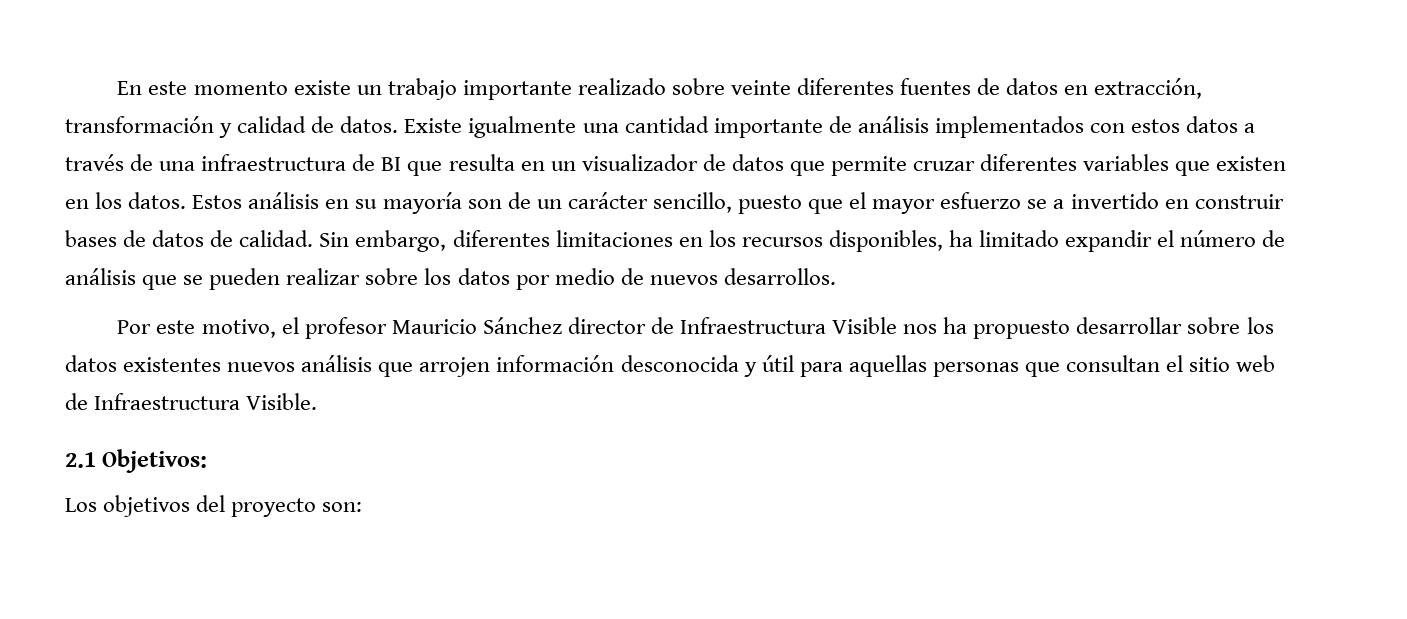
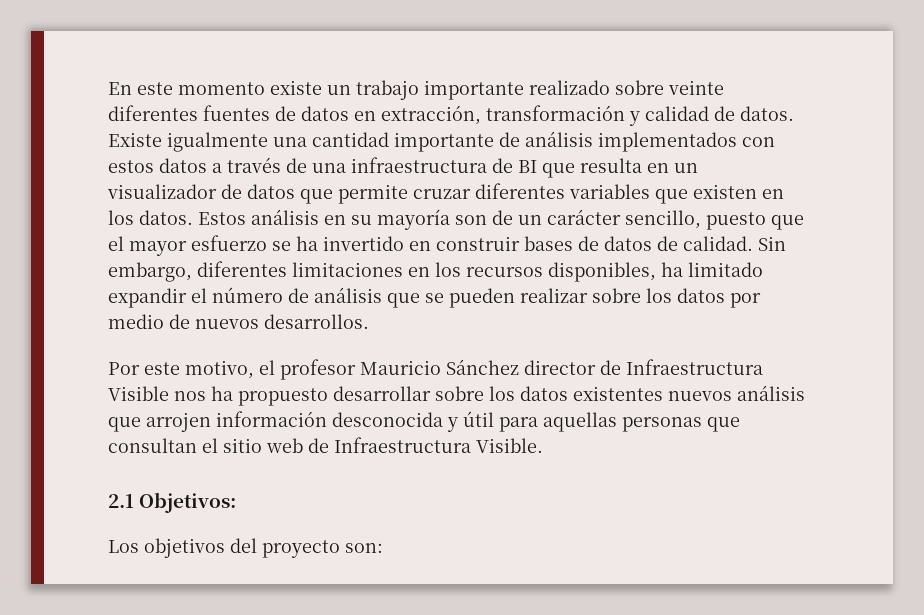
- Estos análisis en su mayoría son de un carácter sencillo, puesto que el mayor esfuerzo se a invertido en construir bases de datos de calidad.
+ Estos análisis en su mayoría son de un carácter sencillo, puesto que el mayor esfuerzo se ha invertido en construir bases de datos de calidad.

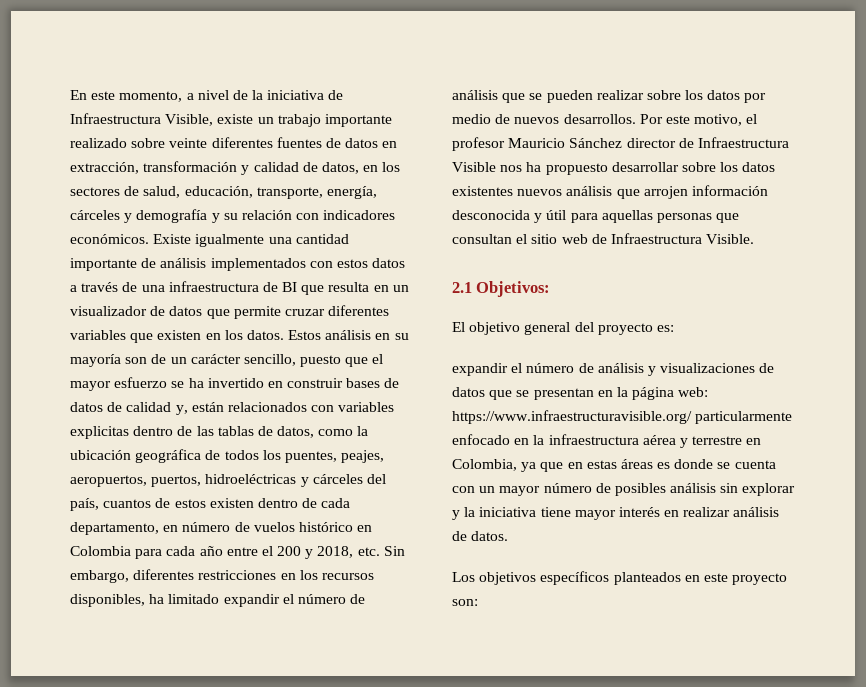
- En este momento existe un trabajo importante realizado sobre veinte diferentes fuentes de datos en extracción, transformación y calidad de datos.
+ En este momento, a nivel de la iniciativa de Infraestructura Visible, existe un trabajo importante realizado sobre veinte diferentes fuentes de datos en extracción, transformación y calidad de datos, en los sectores de salud, educación, transporte, energía, cárceles y demografía y su relación con indicadores económicos.
- Estos análisis en su mayoría son de un carácter sencillo, puesto que el mayor esfuerzo se ha invertido en construir bases de datos de calidad. Sin embargo, diferentes limitaciones en los recursos disponibles, ha limitado expandir el número de análisis que se pueden realizar sobre los datos por medio de nuevos desarrollos.
- Por este motivo, el profesor Mauricio Sánchez director de Infraestructura Visible nos ha propuesto desarrollar sobre los datos existentes nuevos análisis que arrojen información desconocida y útil para aquellas personas que consultan el sitio web de Infraestructura Visible.
+ Estos análisis en su mayoría son de un carácter sencillo, puesto que el mayor esfuerzo se ha invertido en construir bases de datos de calidad y, están relacionados con variables explicitas dentro de las tablas de datos, como la ubicación geográfica de todos los puentes, peajes, aeropuertos, puertos, hidroeléctricas y cárceles del país, cuantos de estos existen dentro de cada departamento, en número de vuelos histórico en Colombia para cada año entre el 200 y 2018, etc. Sin embargo, diferentes restricciones en los recursos disponibles, ha limitado expandir el número de análisis que se pueden realizar sobre los datos por medio de nuevos desarrollos. Por este motivo, el profesor Mauricio Sánchez director de Infraestructura Visible nos ha propuesto desarrollar sobre los datos existentes nuevos análisis que arrojen información desconocida y útil para aquellas personas que consultan el sitio web de Infraestructura Visible.
- Los objetivos del proyecto son:
+ El objetivo general del proyecto es:
+ expandir el número de análisis y visualizaciones de datos que se presentan en la página web: https://www.infraestructuravisible.org/ particularmente enfocado en la infraestructura aérea y terrestre en Colombia, ya que en estas áreas es donde se cuenta con un mayor número de posibles análisis sin explorar y la iniciativa tiene mayor interés en realizar análisis de datos.
+ Los objetivos específicos planteados en este proyecto son:

